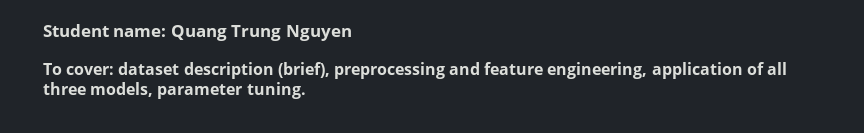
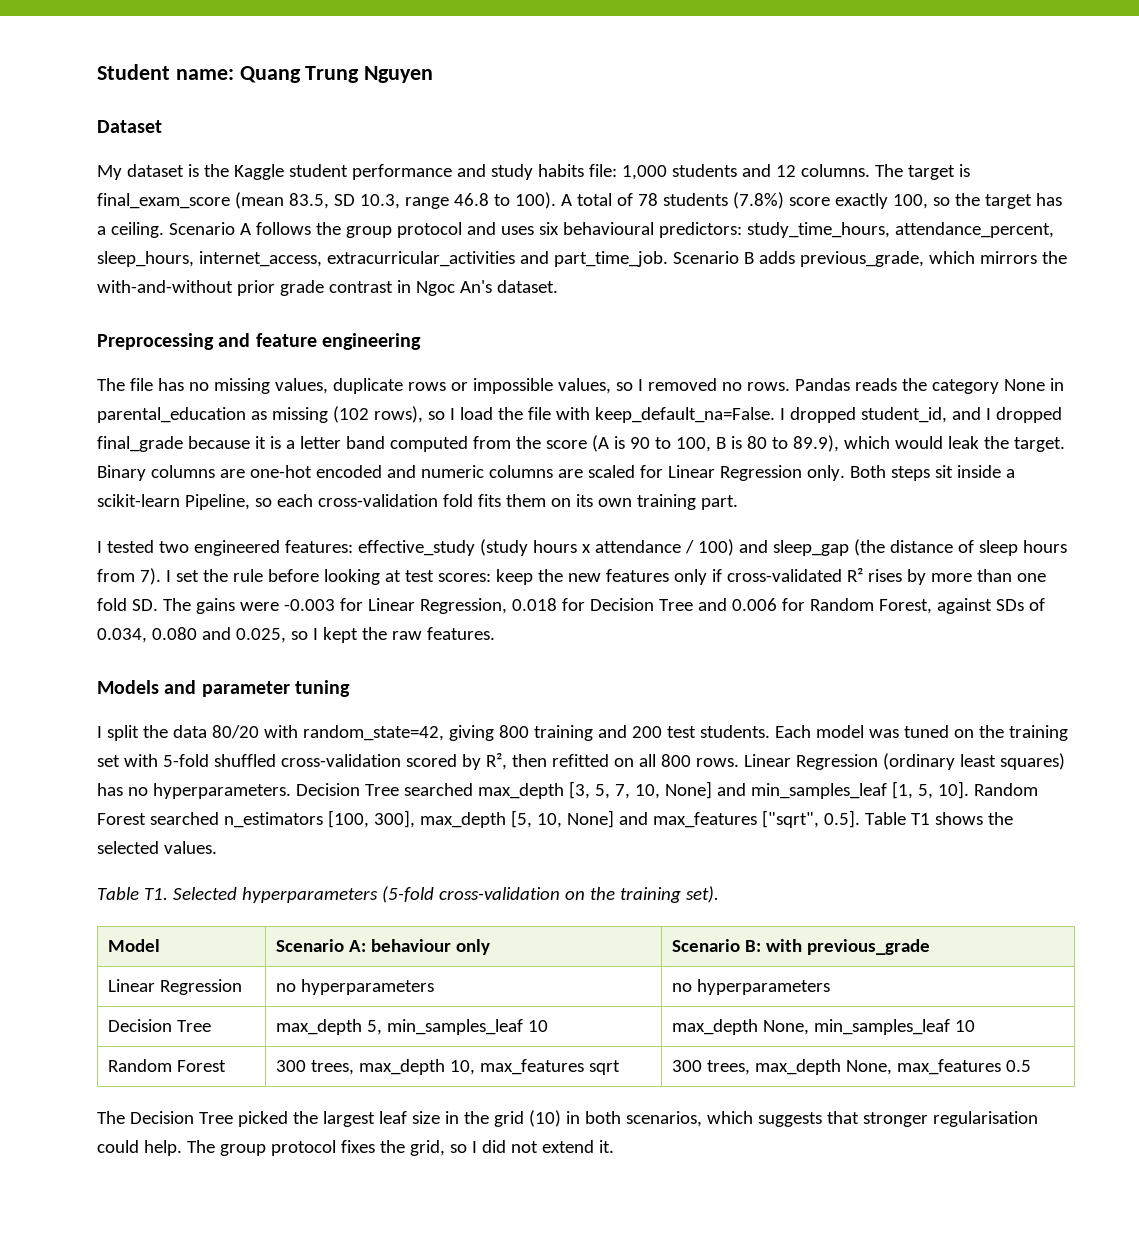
- To cover: dataset description (brief), preprocessing and feature engineering, application of all three models, parameter tuning.
+ Dataset
+ My dataset is the Kaggle student performance and study habits file: 1,000 students and 12 columns. The target is final_exam_score (mean 83.5, SD 10.3, range 46.8 to 100). A total of 78 students (7.8%) score exactly 100, so the target has a ceiling. Scenario A follows the group protocol and uses six behavioural predictors: study_time_hours, attendance_percent, sleep_hours, internet_access, extracurricular_activities and part_time_job. Scenario B adds previous_grade, which mirrors the with-and-without prior grade contrast in Ngoc An's dataset.
+ Preprocessing and feature engineering
+ The file has no missing values, duplicate rows or impossible values, so I removed no rows. Pandas reads the category None in parental_education as missing (102 rows), so I load the file with keep_default_na=False. I dropped student_id, and I dropped final_grade because it is a letter band computed from the score (A is 90 to 100, B is 80 to 89.9), which would leak the target. Binary columns are one-hot encoded and numeric columns are scaled for Linear Regression only. Both steps sit inside a scikit-learn Pipeline, so each cross-validation fold fits them on its own training part.
+ I tested two engineered features: effective_study (study hours x attendance / 100) and sleep_gap (the distance of sleep hours from 7). I set the rule before looking at test scores: keep the new features only if cross-validated R² rises by more than one fold SD. The gains were -0.003 for Linear Regression, 0.018 for Decision Tree and 0.006 for Random Forest, against SDs of 0.034, 0.080 and 0.025, so I kept the raw features.
+ Models and parameter tuning
+ I split the data 80/20 with random_state=42, giving 800 training and 200 test students. Each model was tuned on the training set with 5-fold shuffled cross-validation scored by R², then refitted on all 800 rows. Linear Regression (ordinary least squares) has no hyperparameters. Decision Tree searched max_depth [3, 5, 7, 10, None] and min_samples_leaf [1, 5, 10]. Random Forest searched n_estimators [100, 300], max_depth [5, 10, None] and max_features ["sqrt", 0.5]. Table T1 shows the selected values.
+ Table T1. Selected hyperparameters (5-fold cross-validation on the training set).
+ Model | Scenario A: behaviour only | Scenario B: with previous_grade
+ Linear Regression | no hyperparameters | no hyperparameters
+ Decision Tree | max_depth 5, min_samples_leaf 10 | max_depth None, min_samples_leaf 10
+ Random Forest | 300 trees, max_depth 10, max_features sqrt | 300 trees, max_depth None, max_features 0.5
+ The Decision Tree picked the largest leaf size in the grid (10) in both scenarios, which suggests that stronger regularisation could help. The group protocol fixes the grid, so I did not extend it.

